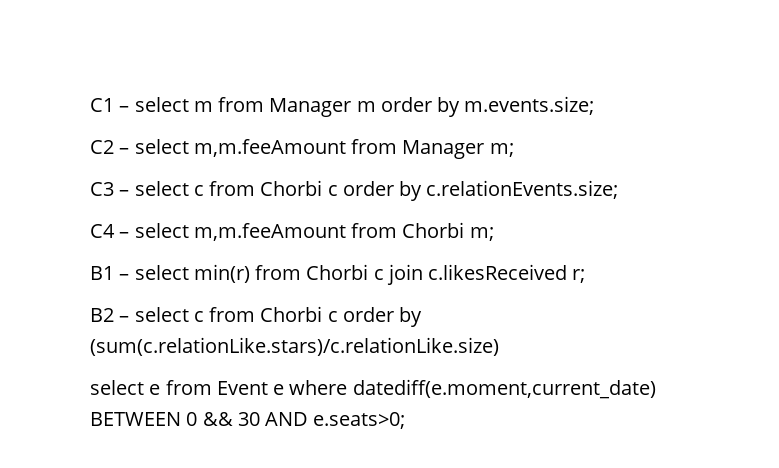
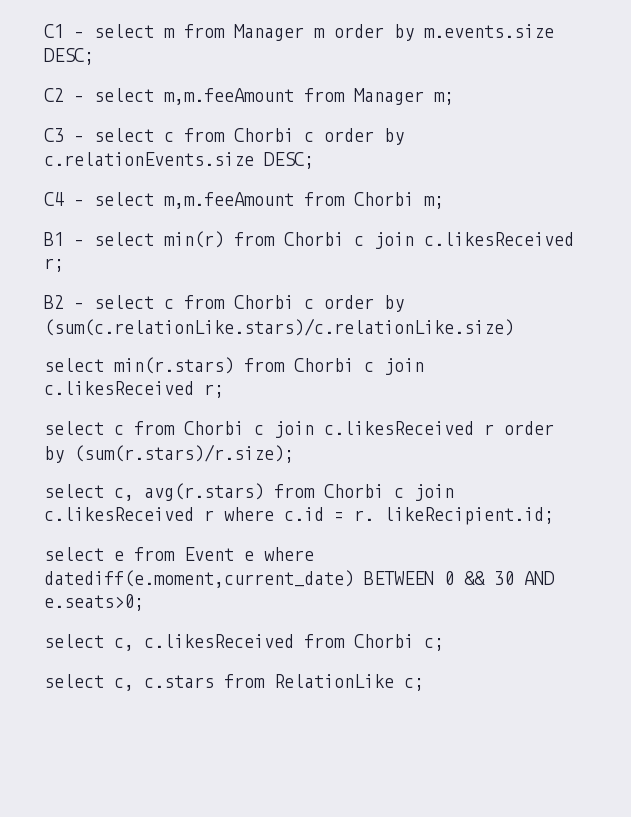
- C1 – select m from Manager m order by m.events.size;
+ C1 – select m from Manager m order by m.events.size DESC;
- C3 – select c from Chorbi c order by c.relationEvents.size;
+ C3 – select c from Chorbi c order by c.relationEvents.size DESC;
+ select min(r.stars) from Chorbi c join c.likesReceived r;
+ select c from Chorbi c join c.likesReceived r order by (sum(r.stars)/r.size);
+ select c, avg(r.stars) from Chorbi c join c.likesReceived r where c.id = r. likeRecipient.id;
+ select c, c.likesReceived from Chorbi c;
+ select c, c.stars from RelationLike c;

